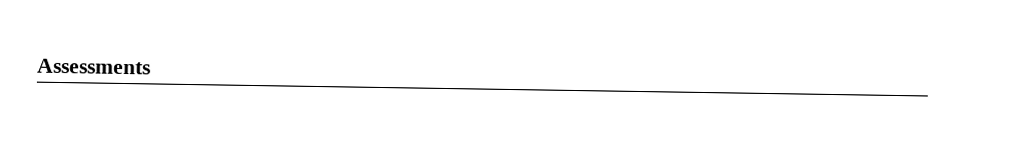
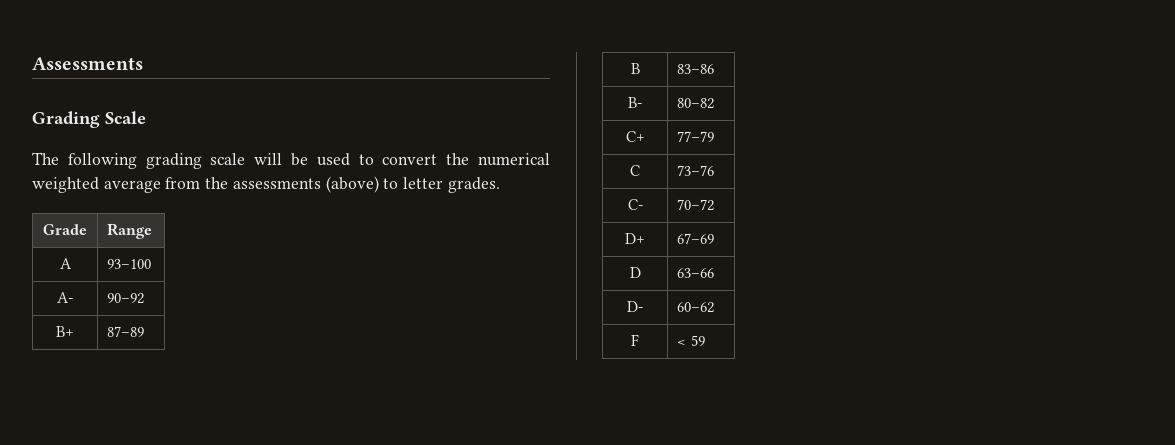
+ Grading Scale
+ The following grading scale will be used to convert the numerical weighted average from the assessments (above) to letter grades.
+ Grade | Range
+ A | 93–100
+ A- | 90–92
+ B+ | 87–89
+ B | 83–86
+ B- | 80–82
+ C+ | 77–79
+ C | 73–76
+ C- | 70–72
+ D+ | 67–69
+ D | 63–66
+ D- | 60–62
+ F | < 59

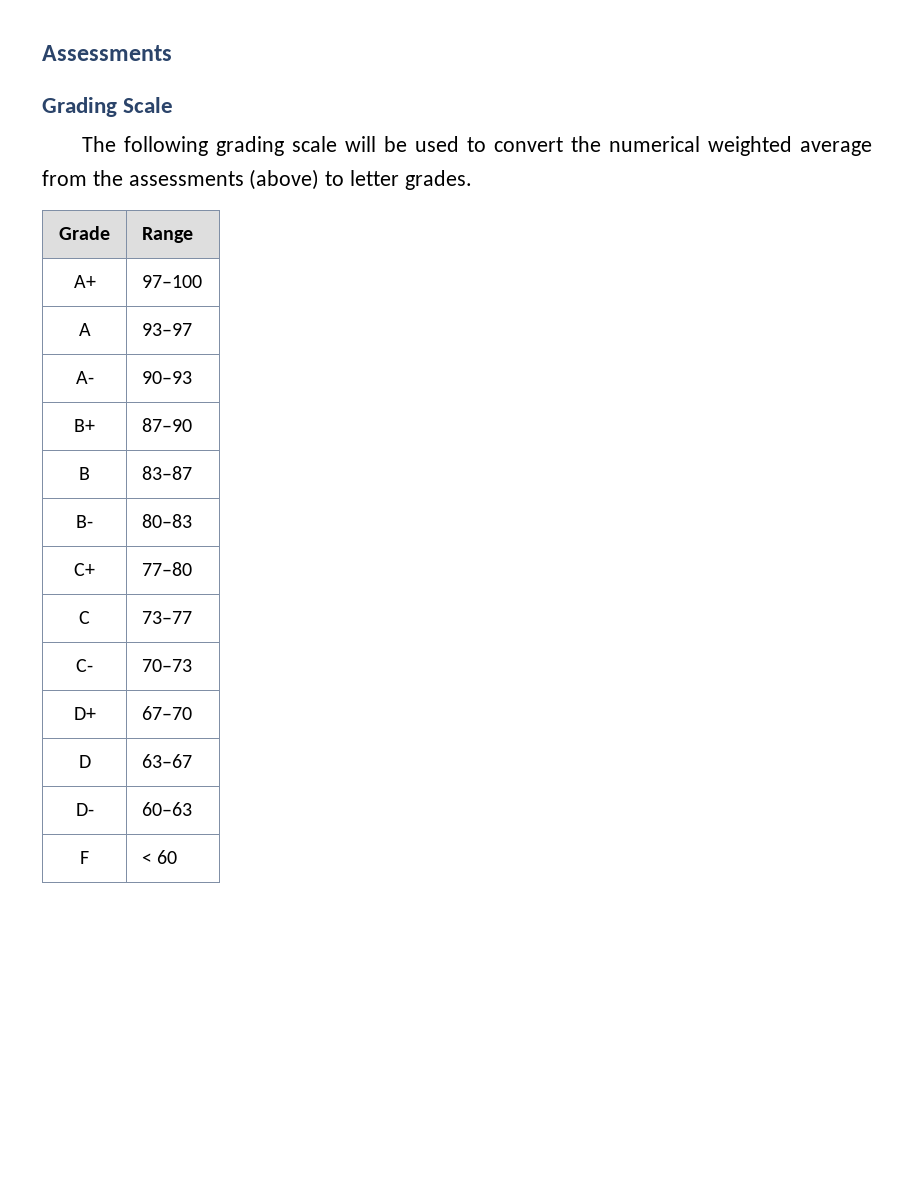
+ A+ | 97–100
- A | 93–100
+ A | 93–97
- A- | 90–92
+ A- | 90–93
- B+ | 87–89
+ B+ | 87–90
- B | 83–86
+ B | 83–87
- B- | 80–82
+ B- | 80–83
- C+ | 77–79
+ C+ | 77–80
- C | 73–76
+ C | 73–77
- C- | 70–72
+ C- | 70–73
- D+ | 67–69
+ D+ | 67–70
- D | 63–66
+ D | 63–67
- D- | 60–62
+ D- | 60–63
- F | < 59
+ F | < 60

